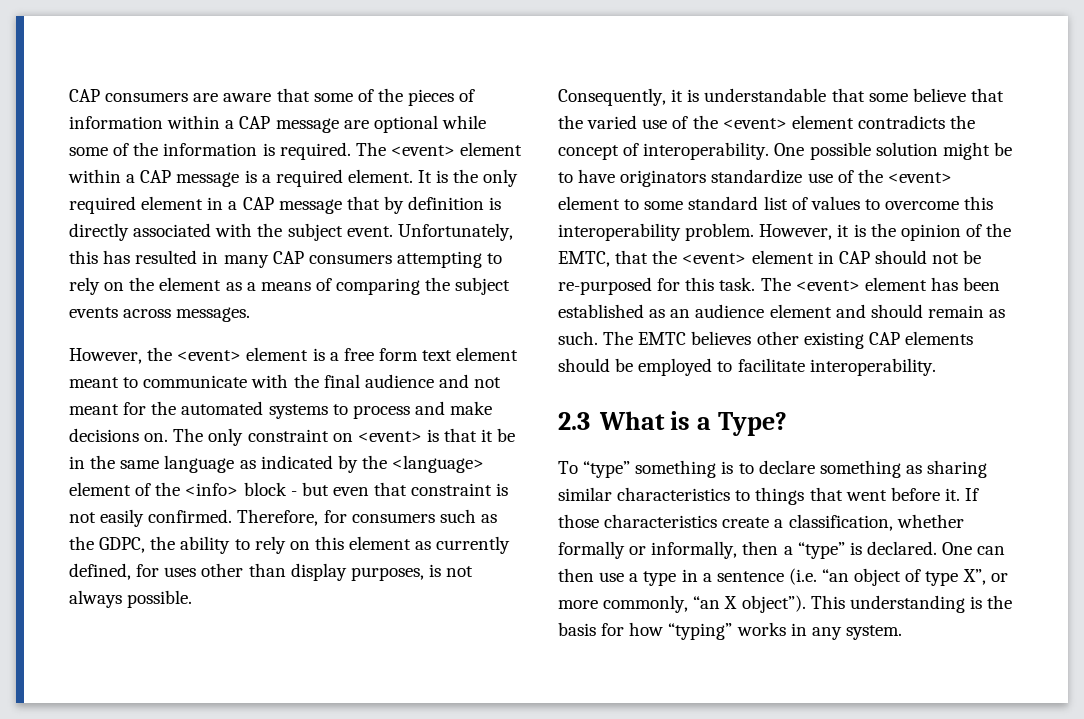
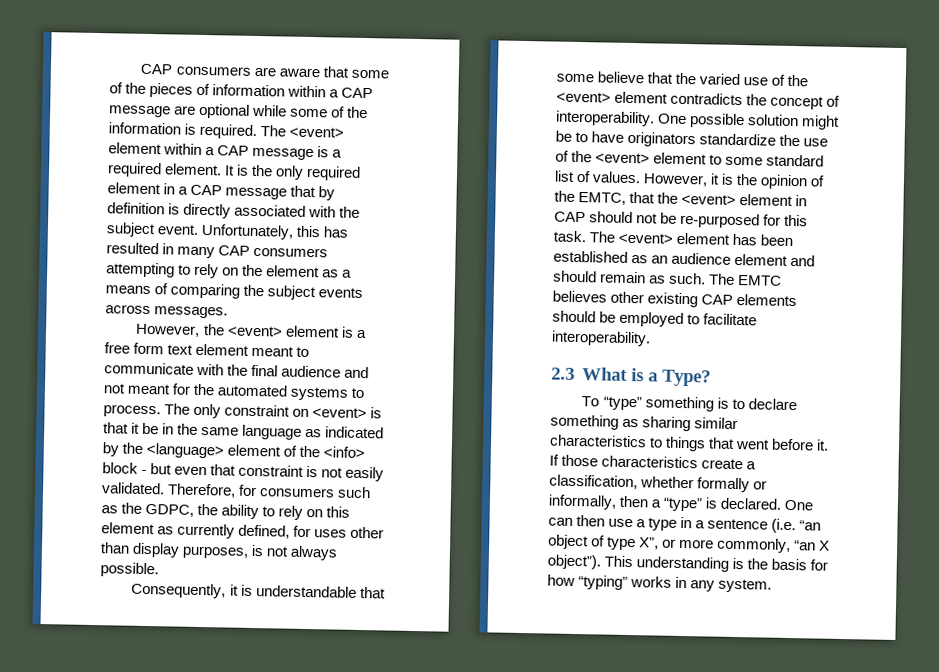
- However, the <event> element is a free form text element meant to communicate with the final audience and not meant for the automated systems to process and make decisions on.
+ However, the <event> element is a free form text element meant to communicate with the final audience and not meant for the automated systems to process.
- The only constraint on <event> is that it be in the same language as indicated by the <language> element of the <info> block - but even that constraint is not easily confirmed.
+ The only constraint on <event> is that it be in the same language as indicated by the <language> element of the <info> block - but even that constraint is not easily validated.
- One possible solution might be to have originators standardize use of the <event> element to some standard list of values to overcome this interoperability problem.
+ One possible solution might be to have originators standardize the use of the <event> element to some standard list of values.

